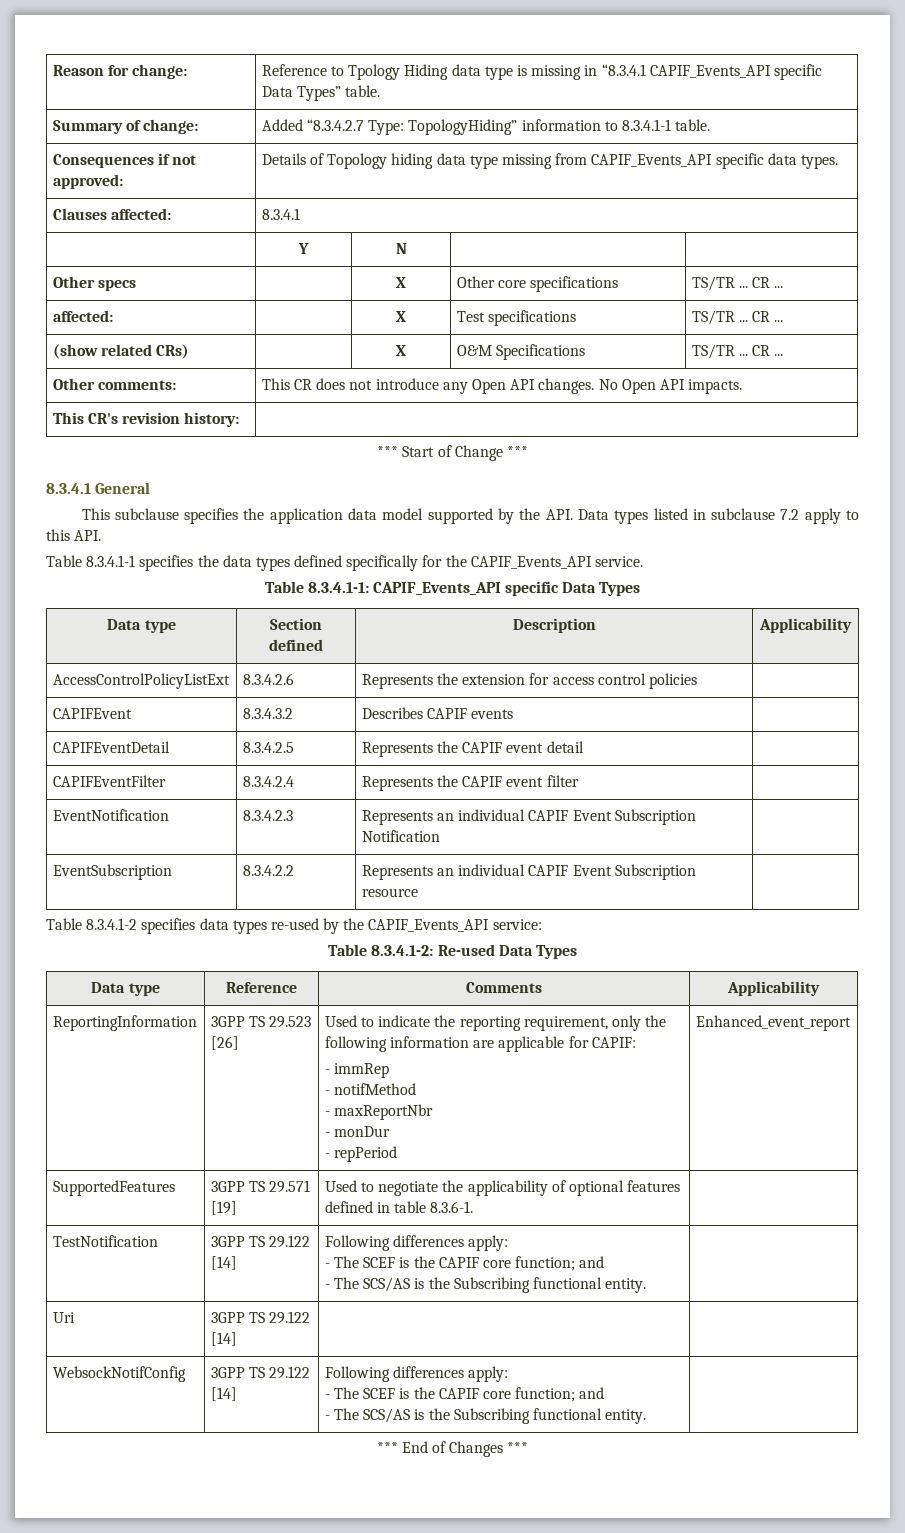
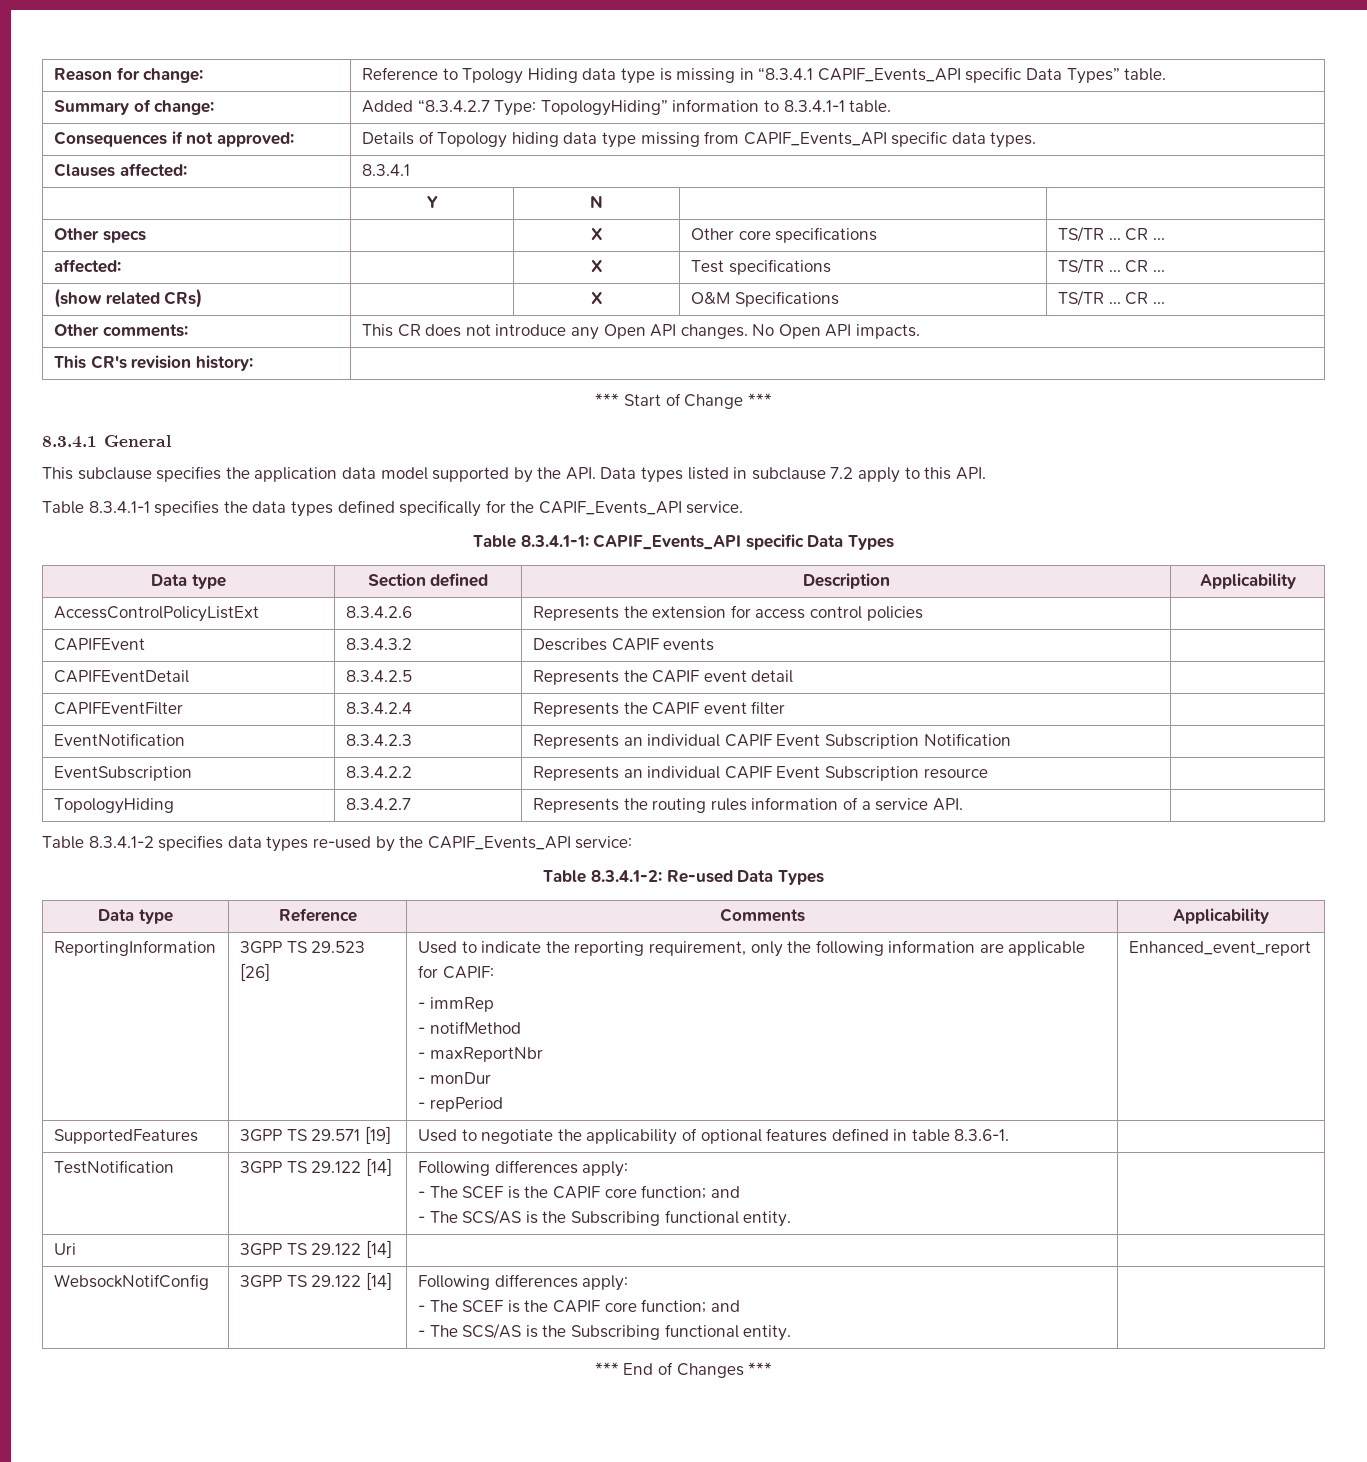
+ TopologyHiding | 8.3.4.2.7 | Represents the routing rules information of a service API. |

